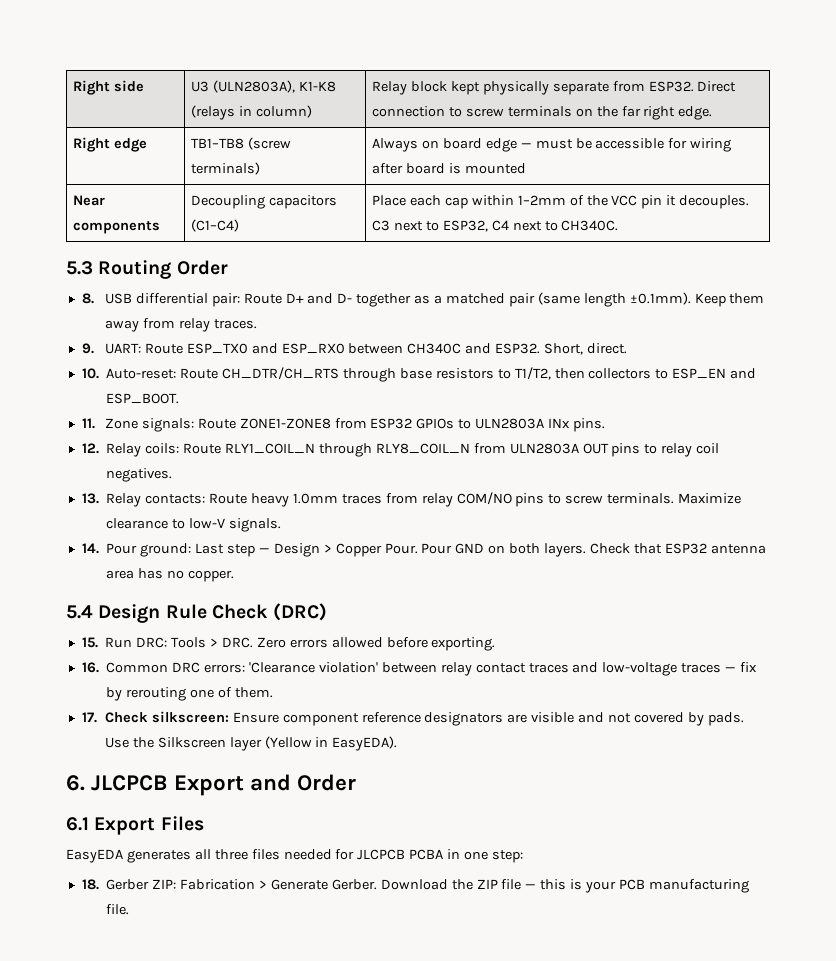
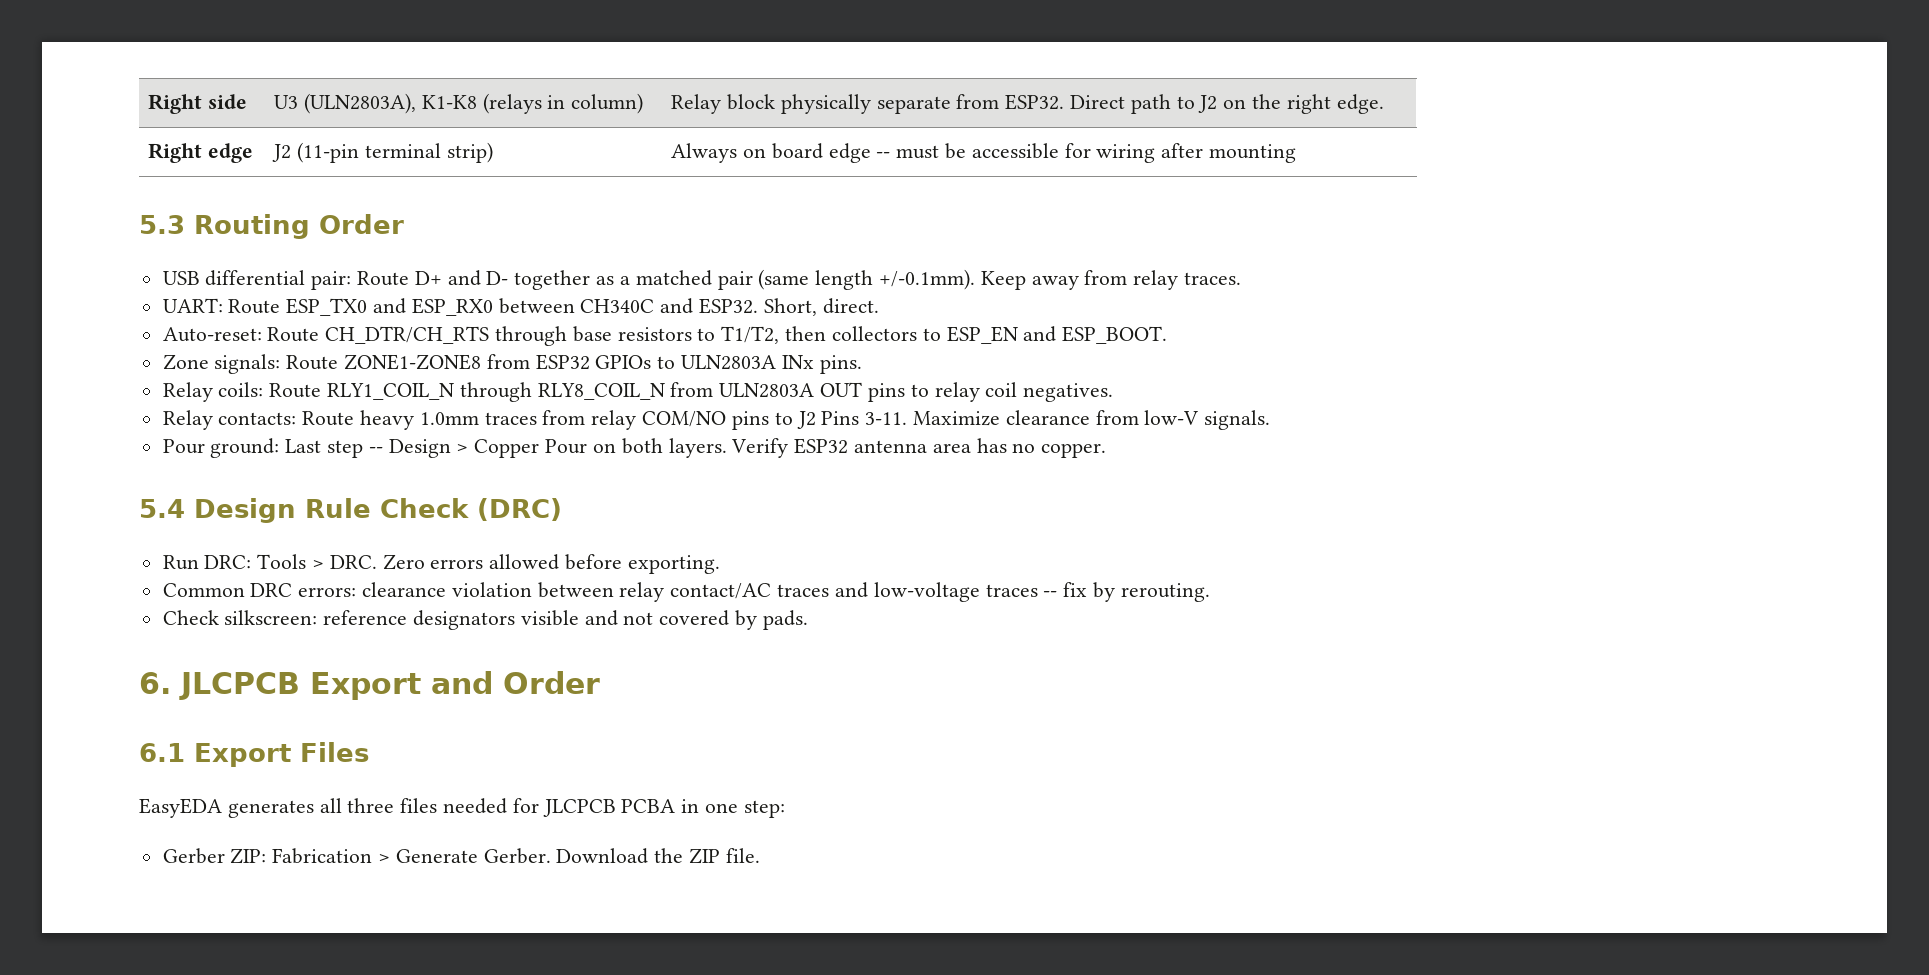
- Right side | U3 (ULN2803A), K1-K8 (relays in column) | Relay block kept physically separate from ESP32. Direct connection to screw terminals on the far right edge.
+ Right side | U3 (ULN2803A), K1-K8 (relays in column) | Relay block physically separate from ESP32. Direct path to J2 on the right edge.
- Right edge | TB1–TB8 (screw terminals) | Always on board edge — must be accessible for wiring after board is mounted
- Near components | Decoupling capacitors (C1–C4) | Place each cap within 1–2mm of the VCC pin it decouples. C3 next to ESP32, C4 next to CH340C.
+ Right edge | J2 (11-pin terminal strip) | Always on board edge -- must be accessible for wiring after mounting
- 8. USB differential pair: Route D+ and D- together as a matched pair (same length ±0.1mm). Keep them away from relay traces.
+ USB differential pair: Route D+ and D- together as a matched pair (same length +/-0.1mm). Keep away from relay traces.
- 9. UART: Route ESP_TX0 and ESP_RX0 between CH340C and ESP32.
+ UART: Route ESP_TX0 and ESP_RX0 between CH340C and ESP32.
- 10. Auto-reset: Route CH_DTR/CH_RTS through base resistors to T1/T2, then collectors to ESP_EN and ESP_BOOT.
+ Auto-reset: Route CH_DTR/CH_RTS through base resistors to T1/T2, then collectors to ESP_EN and ESP_BOOT.
- 11. Zone signals: Route ZONE1-ZONE8 from ESP32 GPIOs to ULN2803A INx pins.
+ Zone signals: Route ZONE1-ZONE8 from ESP32 GPIOs to ULN2803A INx pins.
- 12. Relay coils: Route RLY1_COIL_N through RLY8_COIL_N from ULN2803A OUT pins to relay coil negatives.
+ Relay coils: Route RLY1_COIL_N through RLY8_COIL_N from ULN2803A OUT pins to relay coil negatives.
- 13. Relay contacts: Route heavy 1.0mm traces from relay COM/NO pins to screw terminals.
+ Relay contacts: Route heavy 1.0mm traces from relay COM/NO pins to J2 Pins 3-11.
- Maximize clearance to low-V signals.
+ Maximize clearance from low-V signals.
- 14. Pour ground: Last step — Design > Copper Pour. Pour GND on both layers.
+ Pour ground: Last step -- Design > Copper Pour on both layers.
- Check that ESP32 antenna area has no copper.
+ Verify ESP32 antenna area has no copper.
- 15. Run DRC: Tools > DRC. Zero errors allowed before exporting.
+ Run DRC: Tools > DRC. Zero errors allowed before exporting.
- 16. Common DRC errors: 'Clearance violation' between relay contact traces and low-voltage traces — fix by rerouting one of them.
- 17. Check silkscreen: Ensure component reference designators are visible and not covered by pads. Use the Silkscreen layer (Yellow in EasyEDA).
+ Common DRC errors: clearance violation between relay contact/AC traces and low-voltage traces -- fix by rerouting.
+ Check silkscreen: reference designators visible and not covered by pads.
- 18. Gerber ZIP: Fabrication > Generate Gerber.
+ Gerber ZIP: Fabrication > Generate Gerber.
- Download the ZIP file — this is your PCB manufacturing file.
+ Download the ZIP file.

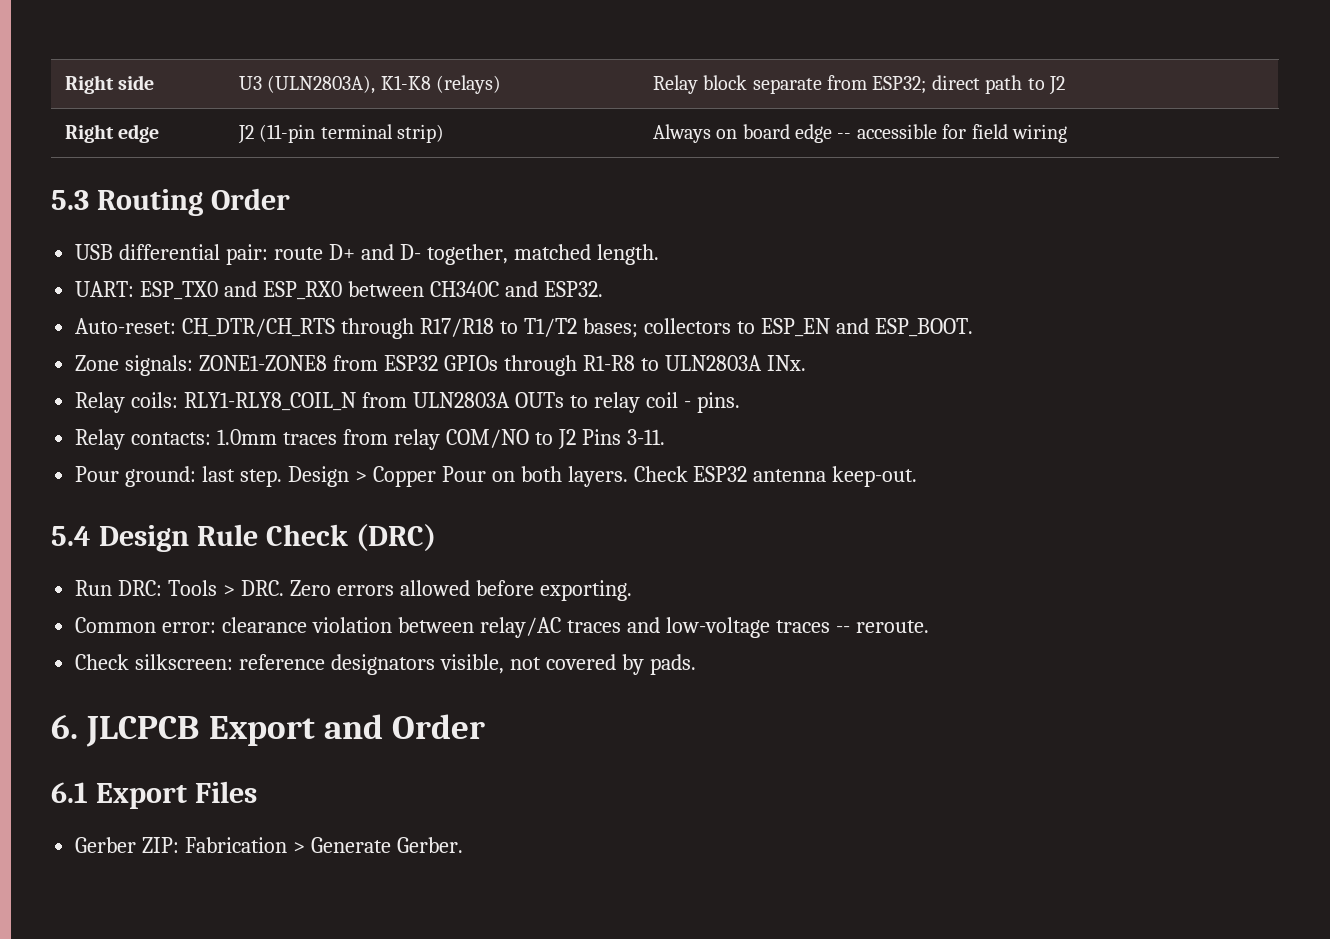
- Right side | U3 (ULN2803A), K1-K8 (relays in column) | Relay block physically separate from ESP32. Direct path to J2 on the right edge.
+ Right side | U3 (ULN2803A), K1-K8 (relays) | Relay block separate from ESP32; direct path to J2
- Right edge | J2 (11-pin terminal strip) | Always on board edge -- must be accessible for wiring after mounting
+ Right edge | J2 (11-pin terminal strip) | Always on board edge -- accessible for field wiring
- USB differential pair: Route D+ and D- together as a matched pair (same length +/-0.1mm). Keep away from relay traces.
+ USB differential pair: route D+ and D- together, matched length.
- UART: Route ESP_TX0 and ESP_RX0 between CH340C and ESP32. Short, direct.
+ UART: ESP_TX0 and ESP_RX0 between CH340C and ESP32.
- Auto-reset: Route CH_DTR/CH_RTS through base resistors to T1/T2, then collectors to ESP_EN and ESP_BOOT.
+ Auto-reset: CH_DTR/CH_RTS through R17/R18 to T1/T2 bases; collectors to ESP_EN and ESP_BOOT.
- Zone signals: Route ZONE1-ZONE8 from ESP32 GPIOs to ULN2803A INx pins.
- Relay coils: Route RLY1_COIL_N through RLY8_COIL_N from ULN2803A OUT pins to relay coil negatives.
+ Zone signals: ZONE1-ZONE8 from ESP32 GPIOs through R1-R8 to ULN2803A INx.
+ Relay coils: RLY1-RLY8_COIL_N from ULN2803A OUTs to relay coil - pins.
- Relay contacts: Route heavy 1.0mm traces from relay COM/NO pins to J2 Pins 3-11. Maximize clearance from low-V signals.
+ Relay contacts: 1.0mm traces from relay COM/NO to J2 Pins 3-11.
- Pour ground: Last step -- Design > Copper Pour on both layers.
+ Pour ground: last step. Design > Copper Pour on both layers.
- Verify ESP32 antenna area has no copper.
+ Check ESP32 antenna keep-out.
- Common DRC errors: clearance violation between relay contact/AC traces and low-voltage traces -- fix by rerouting.
+ Common error: clearance violation between relay/AC traces and low-voltage traces -- reroute.
- Check silkscreen: reference designators visible and not covered by pads.
+ Check silkscreen: reference designators visible, not covered by pads.
- EasyEDA generates all three files needed for JLCPCB PCBA in one step:
- Download the ZIP file.

